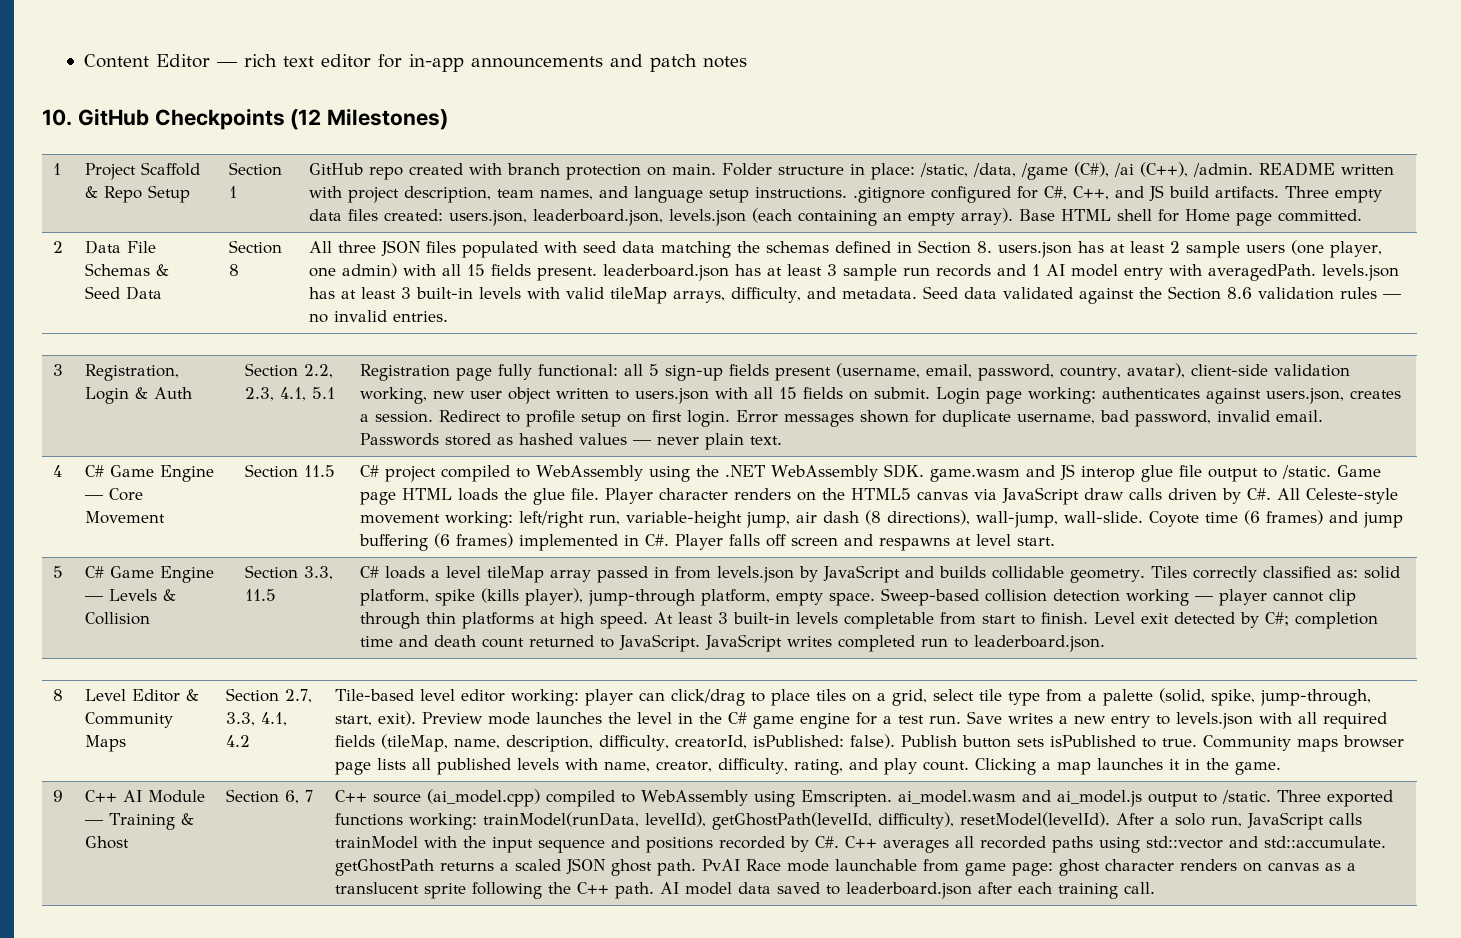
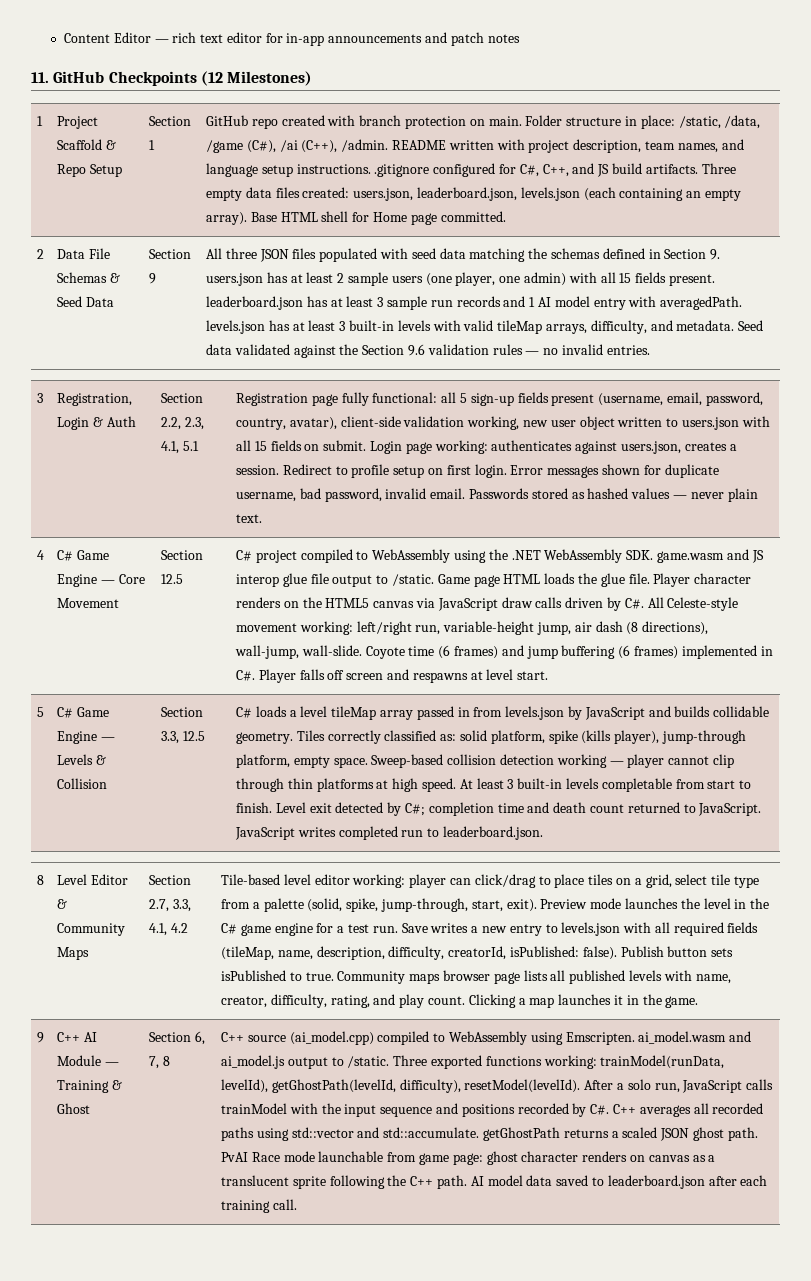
- 10. GitHub Checkpoints (12 Milestones)
+ 11. GitHub Checkpoints (12 Milestones)
- Section 8
+ Section 9
- All three JSON files populated with seed data matching the schemas defined in Section 8. users.json has at least 2 sample users (one player, one admin) with all 15 fields present. leaderboard.json has at least 3 sample run records and 1 AI model entry with averagedPath. levels.json has at least 3 built-in levels with valid tileMap arrays, difficulty, and metadata.
+ All three JSON files populated with seed data matching the schemas defined in Section 9. users.json has at least 2 sample users (one player, one admin) with all 15 fields present. leaderboard.json has at least 3 sample run records and 1 AI model entry with averagedPath. levels.json has at least 3 built-in levels with valid tileMap arrays, difficulty, and metadata.
- Seed data validated against the Section 8.6 validation rules — no invalid entries.
+ Seed data validated against the Section 9.6 validation rules — no invalid entries.
- Section 11.5
+ Section 12.5
- Section 3.3, 11.5
+ Section 3.3, 12.5
- Section 6, 7
+ Section 6, 7, 8

